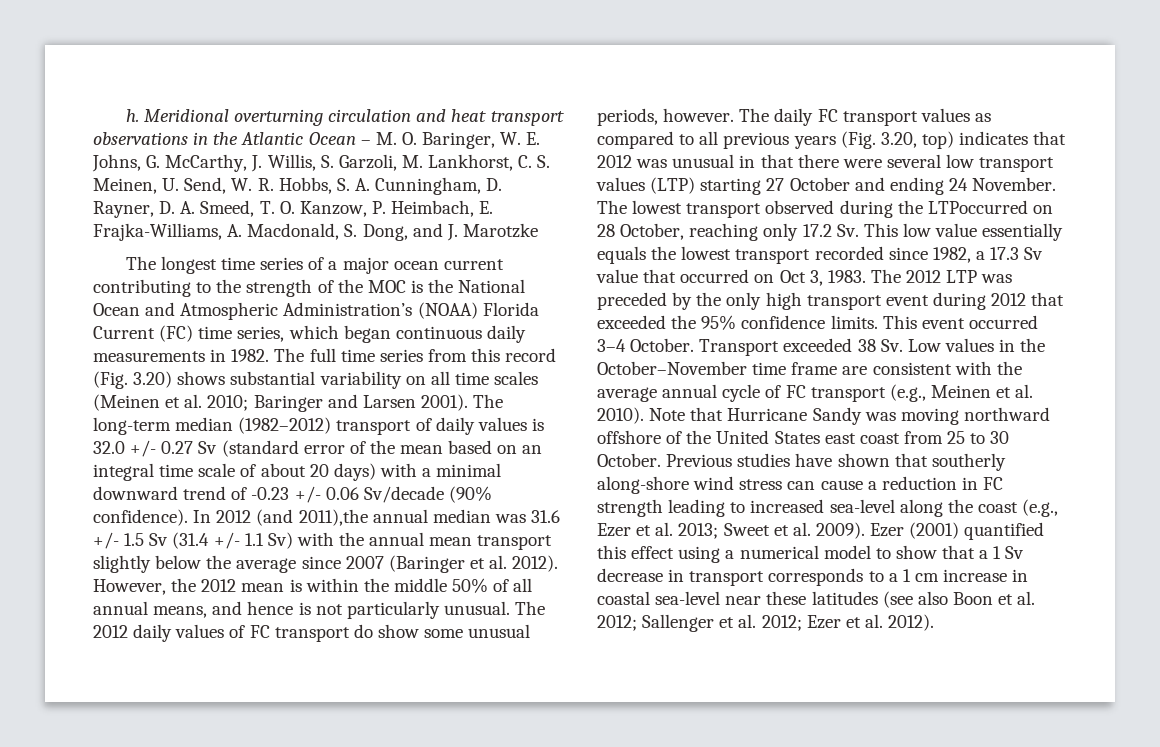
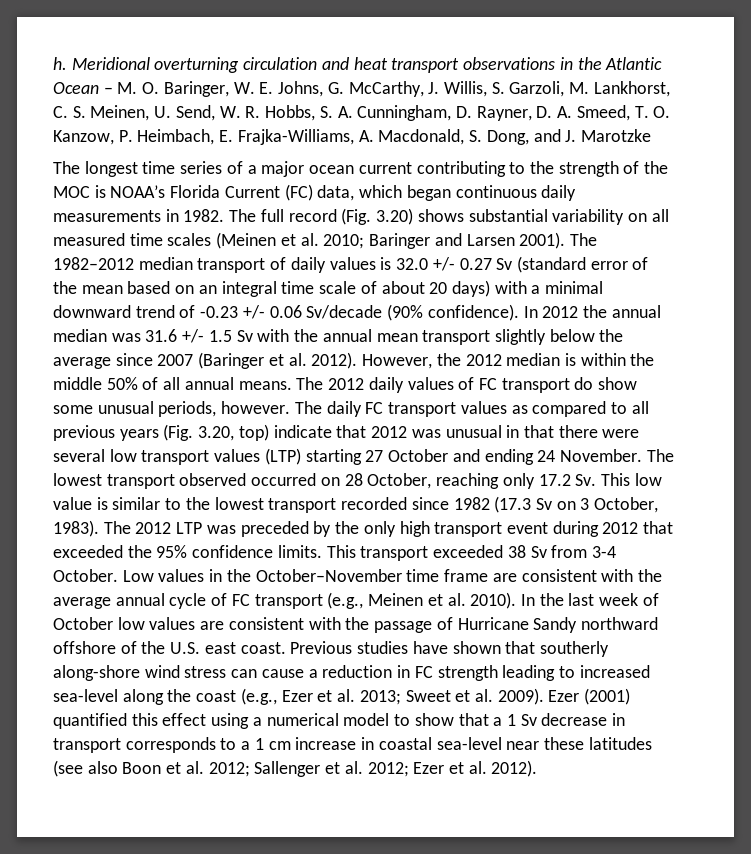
- The longest time series of a major ocean current contributing to the strength of the MOC is the National Ocean and Atmospheric Administration’s (NOAA) Florida Current (FC) time series, which began continuous daily measurements in 1982.
+ The longest time series of a major ocean current contributing to the strength of the MOC is NOAA’s Florida Current (FC) data, which began continuous daily measurements in 1982.
- The full time series from this record (Fig. 3.20) shows substantial variability on all time scales (Meinen et al. 2010; Baringer and Larsen 2001).
+ The full record (Fig. 3.20) shows substantial variability on all measured time scales (Meinen et al. 2010; Baringer and Larsen 2001).
- The long-term median (1982–2012) transport of daily values is 32.0 +/- 0.27 Sv (standard error of the mean based on an integral time scale of about 20 days) with a minimal downward trend of -0.23 +/- 0.06 Sv/decade (90% confidence).
+ The 1982–2012 median transport of daily values is 32.0 +/- 0.27 Sv (standard error of the mean based on an integral time scale of about 20 days) with a minimal downward trend of -0.23 +/- 0.06 Sv/decade (90% confidence).
- In 2012 (and 2011),the annual median was 31.6 +/- 1.5 Sv (31.4 +/- 1.1 Sv) with the annual mean transport slightly below the average since 2007 (Baringer et al. 2012).
+ In 2012 the annual median was 31.6 +/- 1.5 Sv with the annual mean transport slightly below the average since 2007 (Baringer et al. 2012).
- However, the 2012 mean is within the middle 50% of all annual means, and hence is not particularly unusual.
+ However, the 2012 median is within the middle 50% of all annual means.
- The daily FC transport values as compared to all previous years (Fig. 3.20, top) indicates that 2012 was unusual in that there were several low transport values (LTP) starting 27 October and ending 24 November.
+ The daily FC transport values as compared to all previous years (Fig. 3.20, top) indicate that 2012 was unusual in that there were several low transport values (LTP) starting 27 October and ending 24 November.
- The lowest transport observed during the LTPoccurred on 28 October, reaching only 17.2 Sv. This low value essentially equals the lowest transport recorded since 1982, a 17.3 Sv value that occurred on Oct 3, 1983.
+ The lowest transport observed occurred on 28 October, reaching only 17.2 Sv. This low value is similar to the lowest transport recorded since 1982 (17.3 Sv on 3 October, 1983).
- This event occurred 3–4 October. Transport exceeded 38 Sv. Low values in the October–November time frame are consistent with the average annual cycle of FC transport (e.g., Meinen et al. 2010).
+ This transport exceeded 38 Sv from 3-4 October. Low values in the October–November time frame are consistent with the average annual cycle of FC transport (e.g., Meinen et al. 2010).
- Note that Hurricane Sandy was moving northward offshore of the United States east coast from 25 to 30 October.
+ In the last week of October low values are consistent with the passage of Hurricane Sandy northward offshore of the U.S. east coast.

